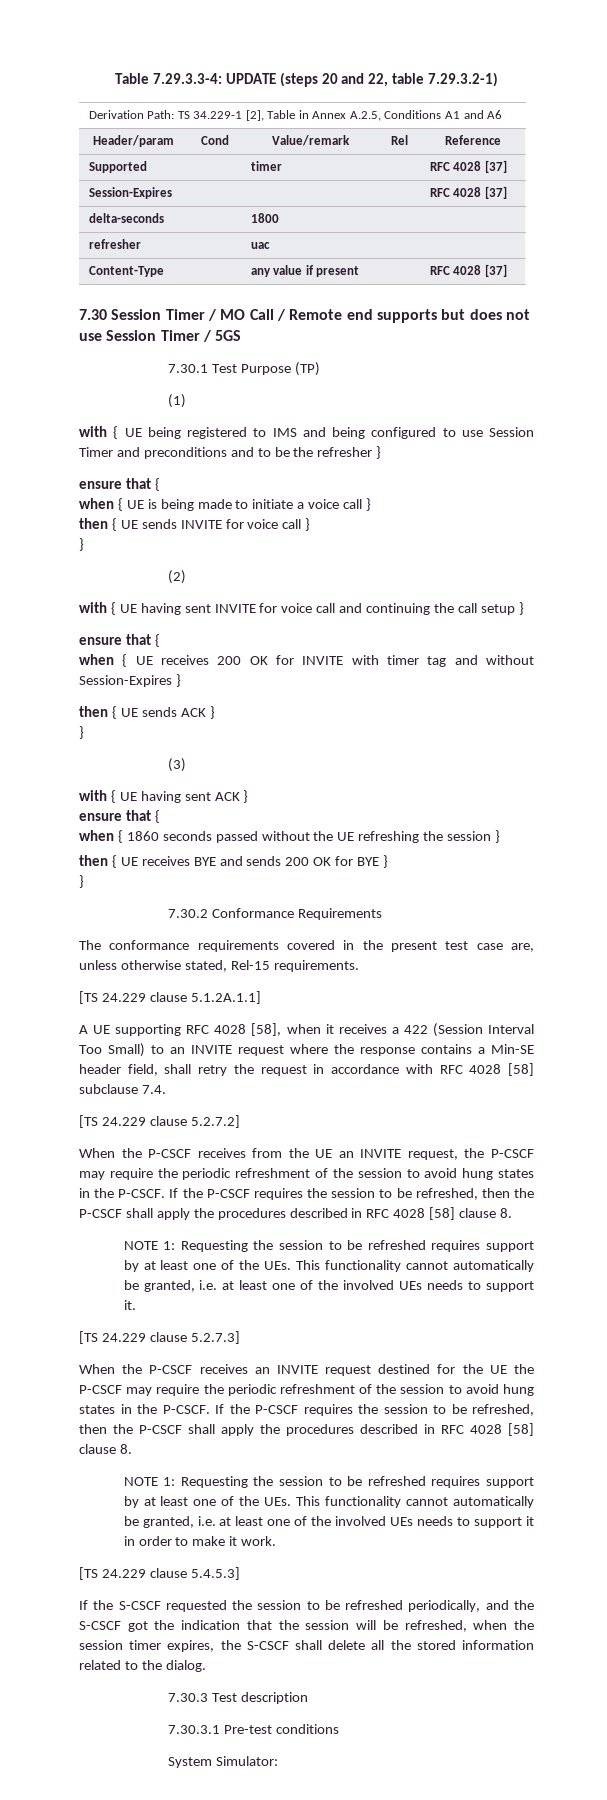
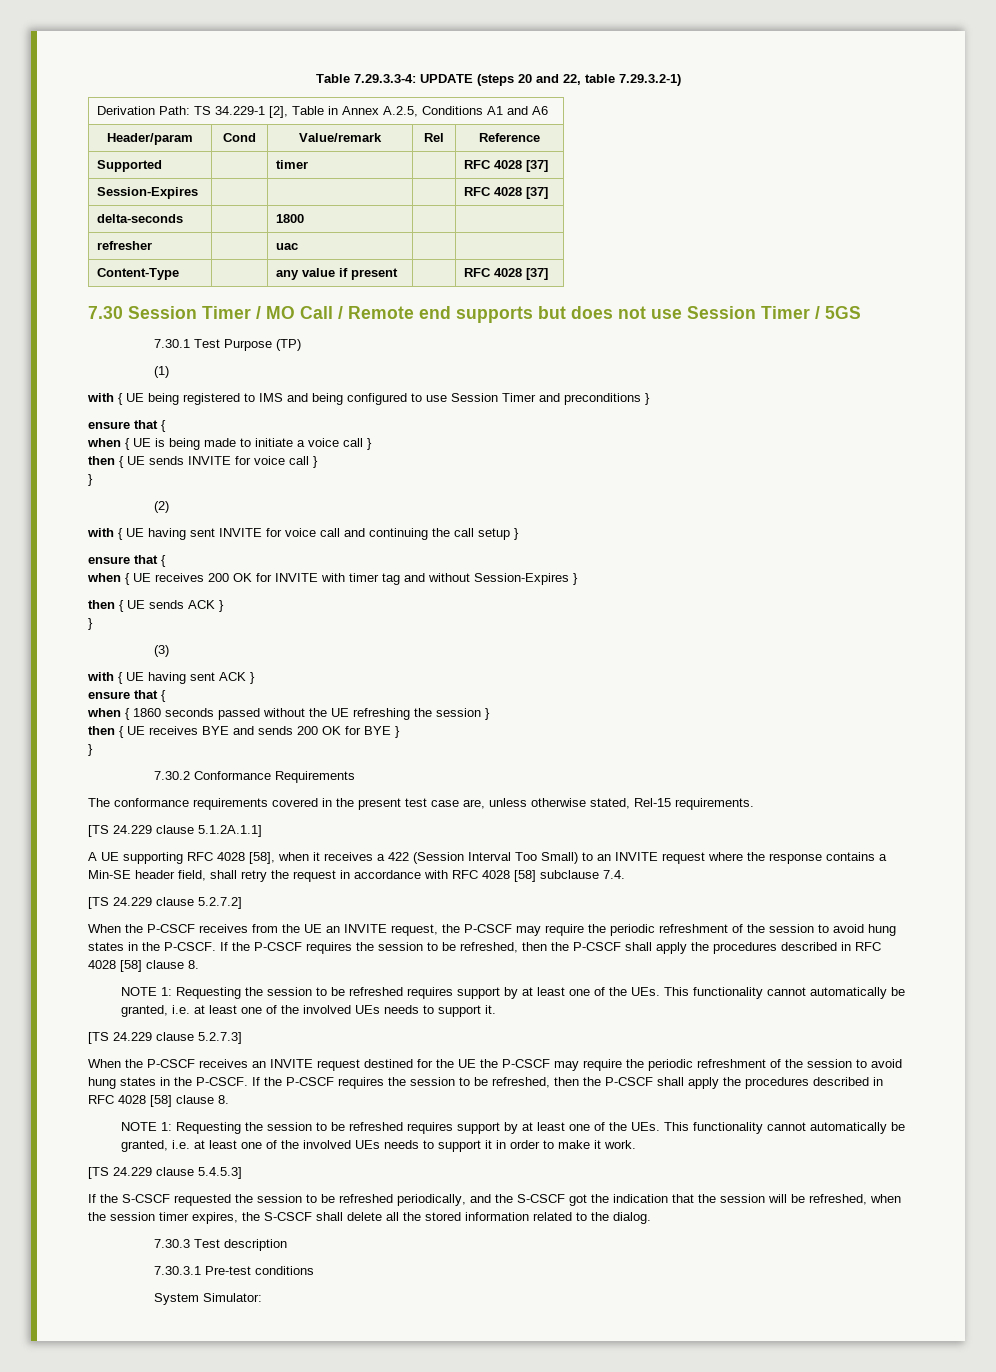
- with { UE being registered to IMS and being configured to use Session Timer and preconditions and to be the refresher }
+ with { UE being registered to IMS and being configured to use Session Timer and preconditions }

